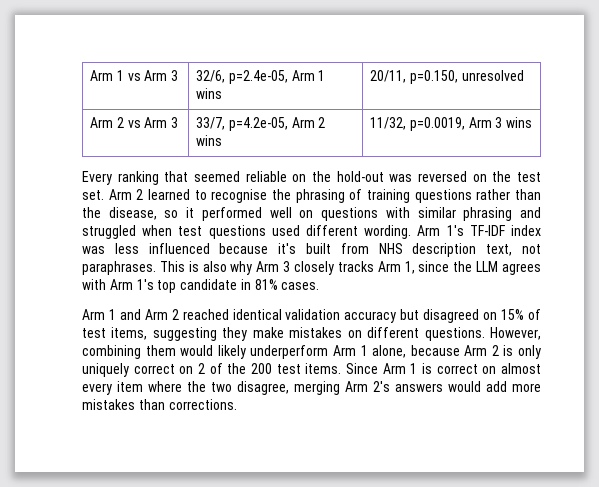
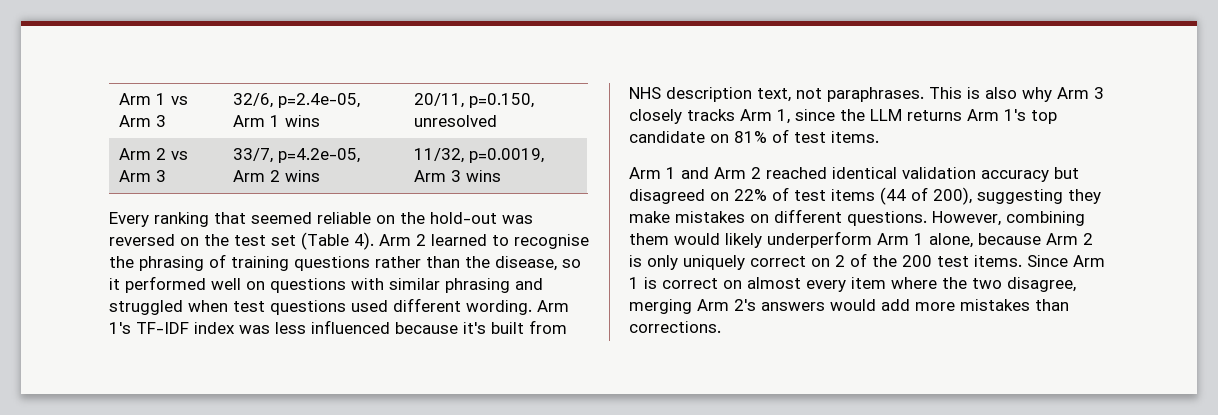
- Every ranking that seemed reliable on the hold-out was reversed on the test set.
+ Every ranking that seemed reliable on the hold-out was reversed on the test set (Table 4).
- This is also why Arm 3 closely tracks Arm 1, since the LLM agrees with Arm 1's top candidate in 81% cases.
+ This is also why Arm 3 closely tracks Arm 1, since the LLM returns Arm 1's top candidate on 81% of test items.
- Arm 1 and Arm 2 reached identical validation accuracy but disagreed on 15% of test items, suggesting they make mistakes on different questions.
+ Arm 1 and Arm 2 reached identical validation accuracy but disagreed on 22% of test items (44 of 200), suggesting they make mistakes on different questions.

